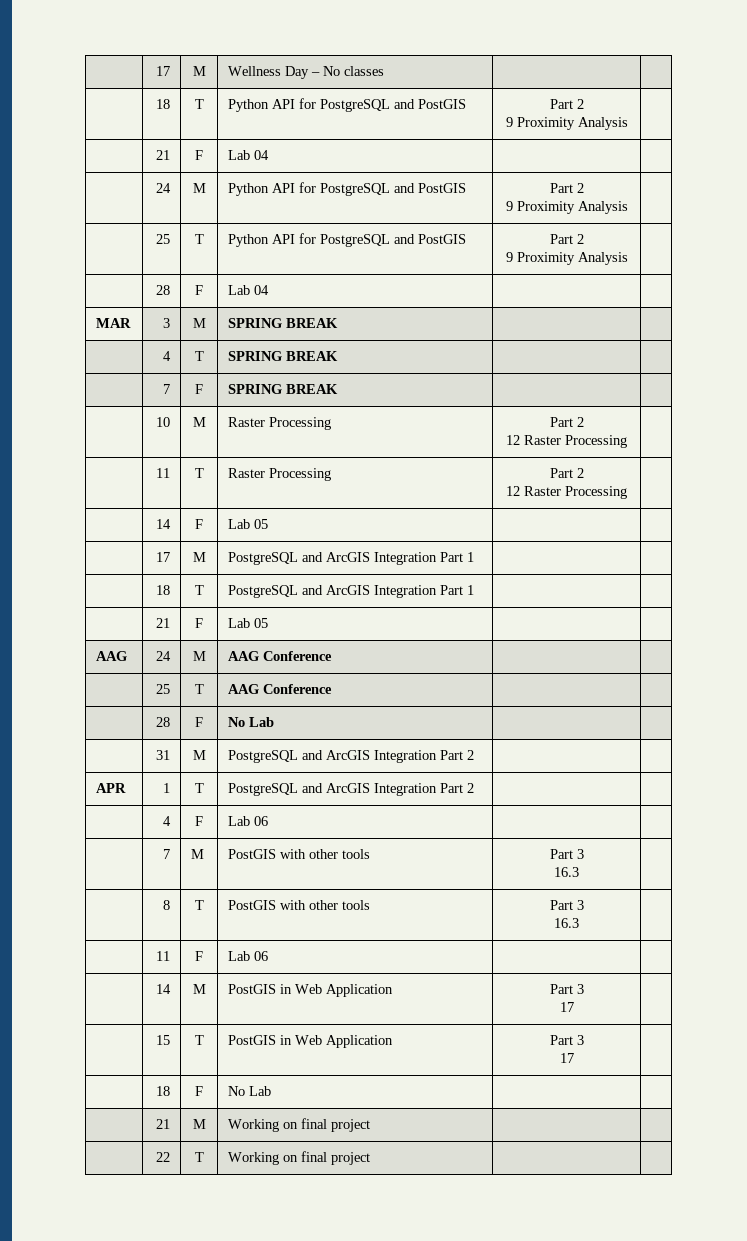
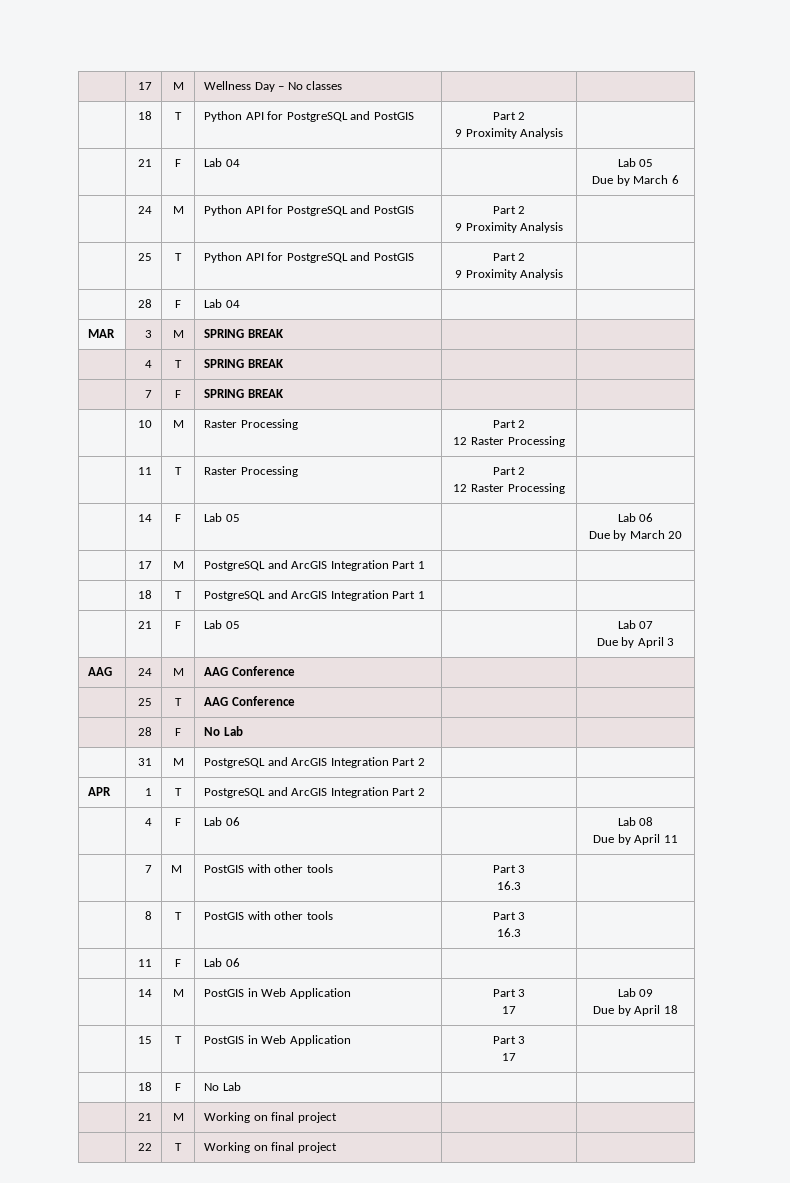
- | 21 | F | Lab 04 | |
+ | 21 | F | Lab 04 | | Lab 05
+ Due by March 6
- | 14 | F | Lab 05 | |
+ | 14 | F | Lab 05 | | Lab 06
+ Due by March 20
- | 21 | F | Lab 05 | |
+ | 21 | F | Lab 05 | | Lab 07
+ Due by April 3
- | 4 | F | Lab 06 | |
+ | 4 | F | Lab 06 | | Lab 08
+ Due by April 11
  | 14 | M | PostGIS in Web Application | Part 3
- 17 |
+ 17 | Lab 09
+ Due by April 18

